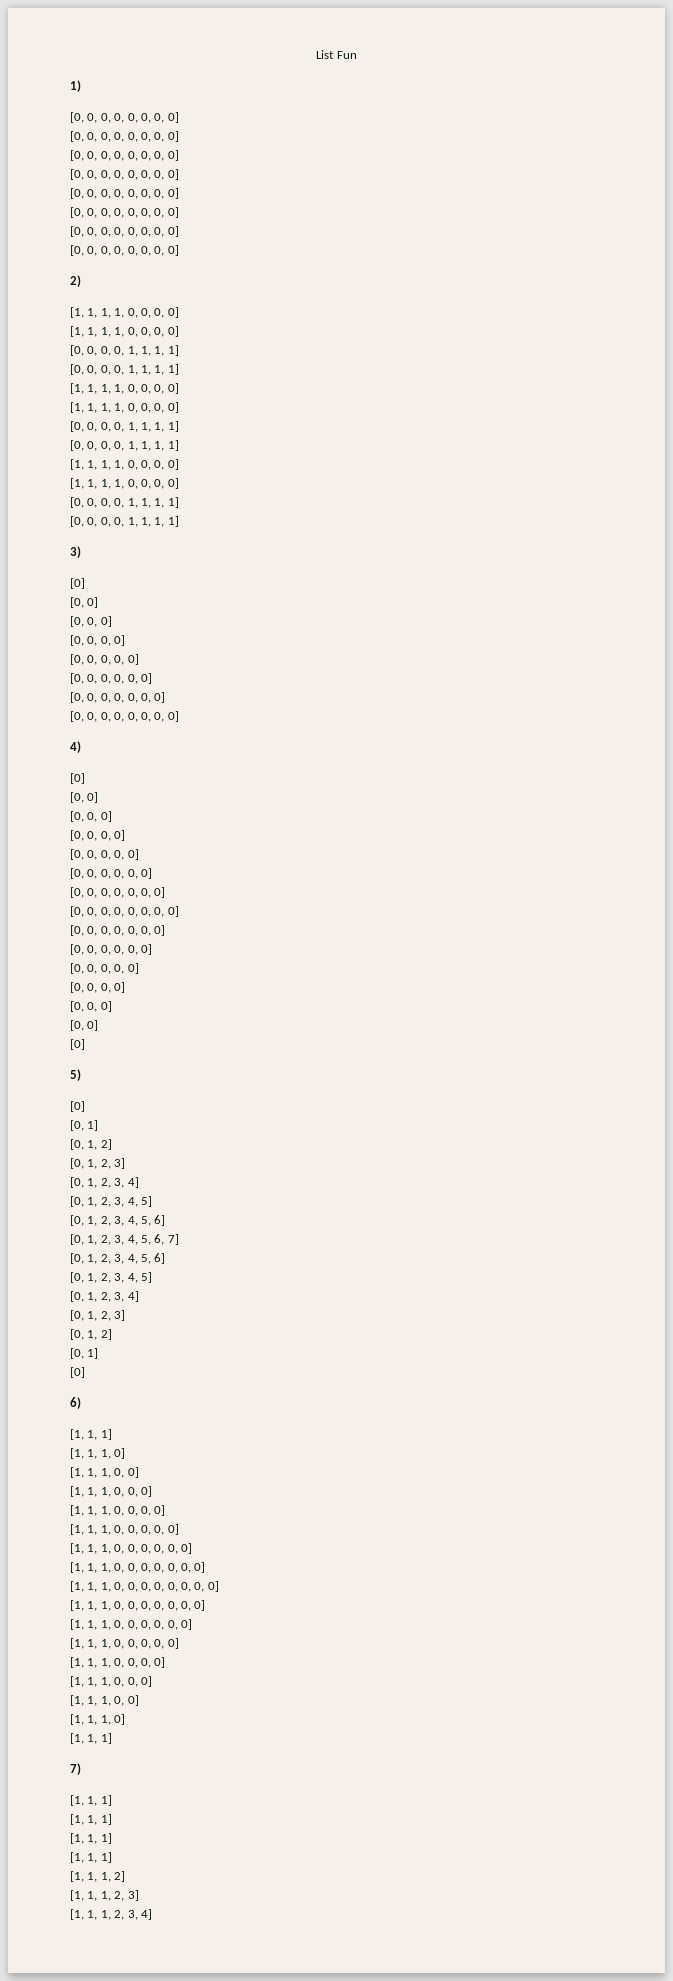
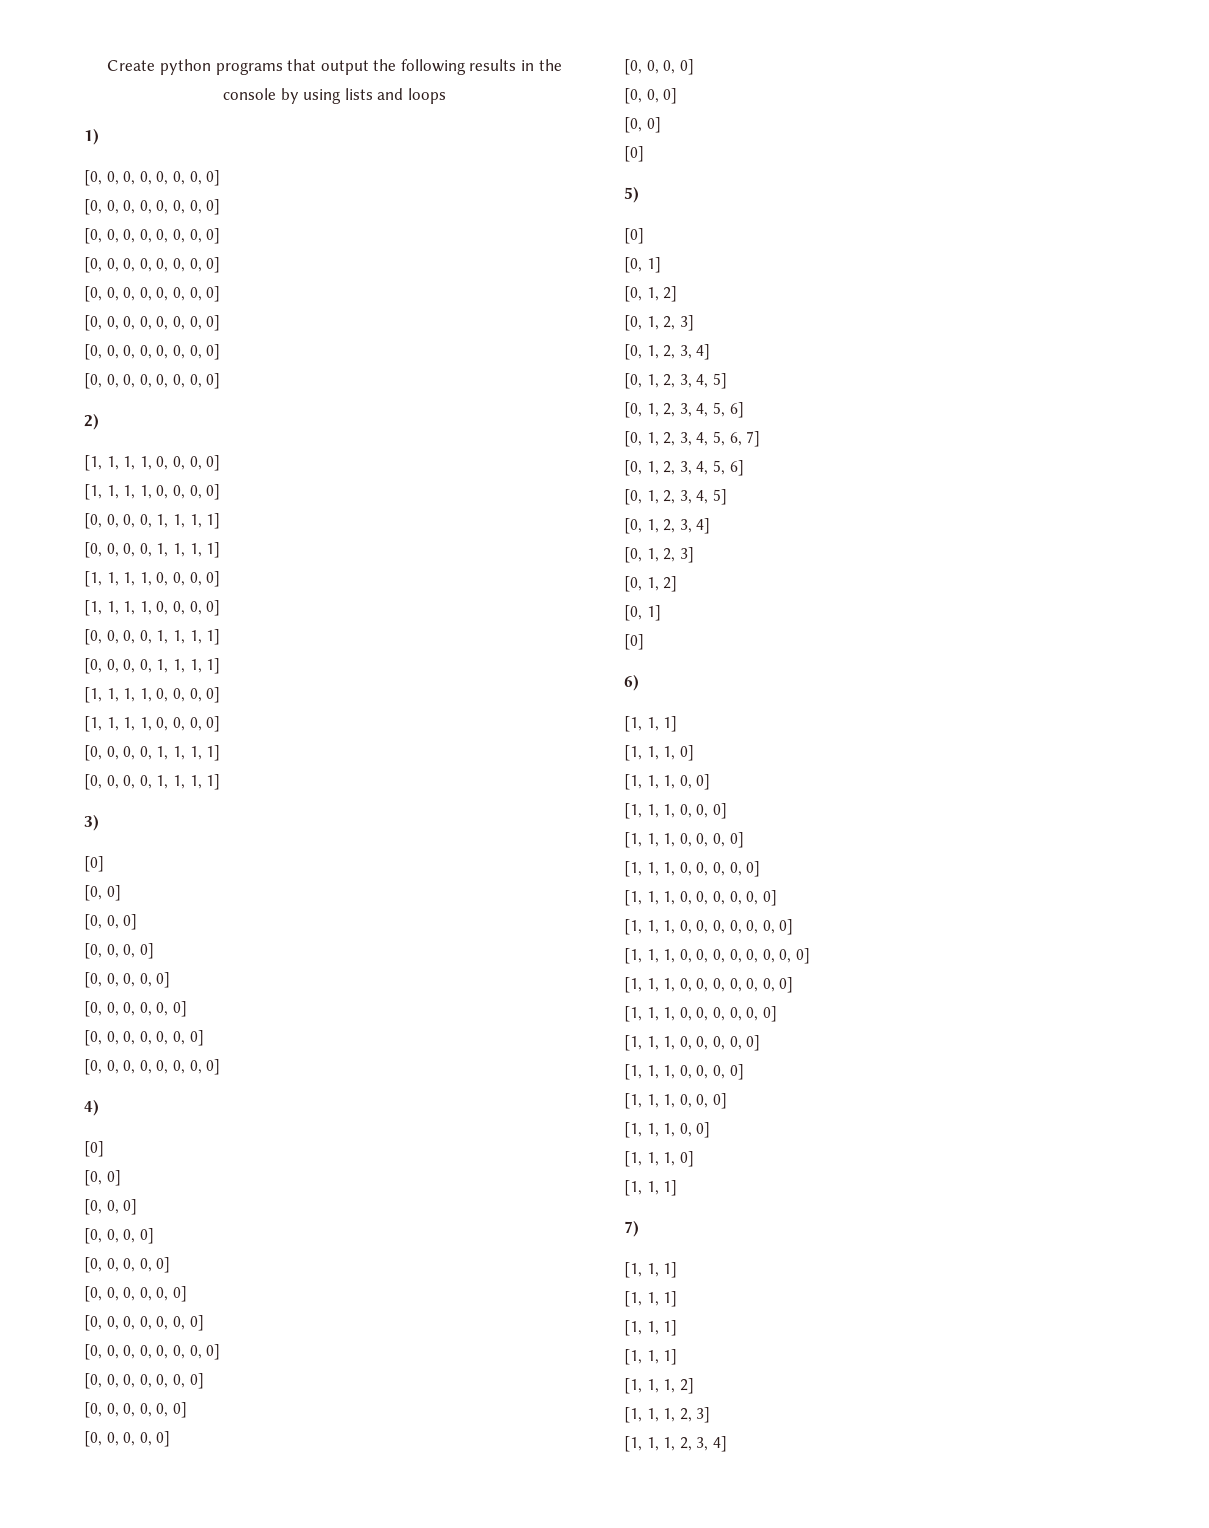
- List Fun
+ Create python programs that output the following results in the console by using lists and loops

